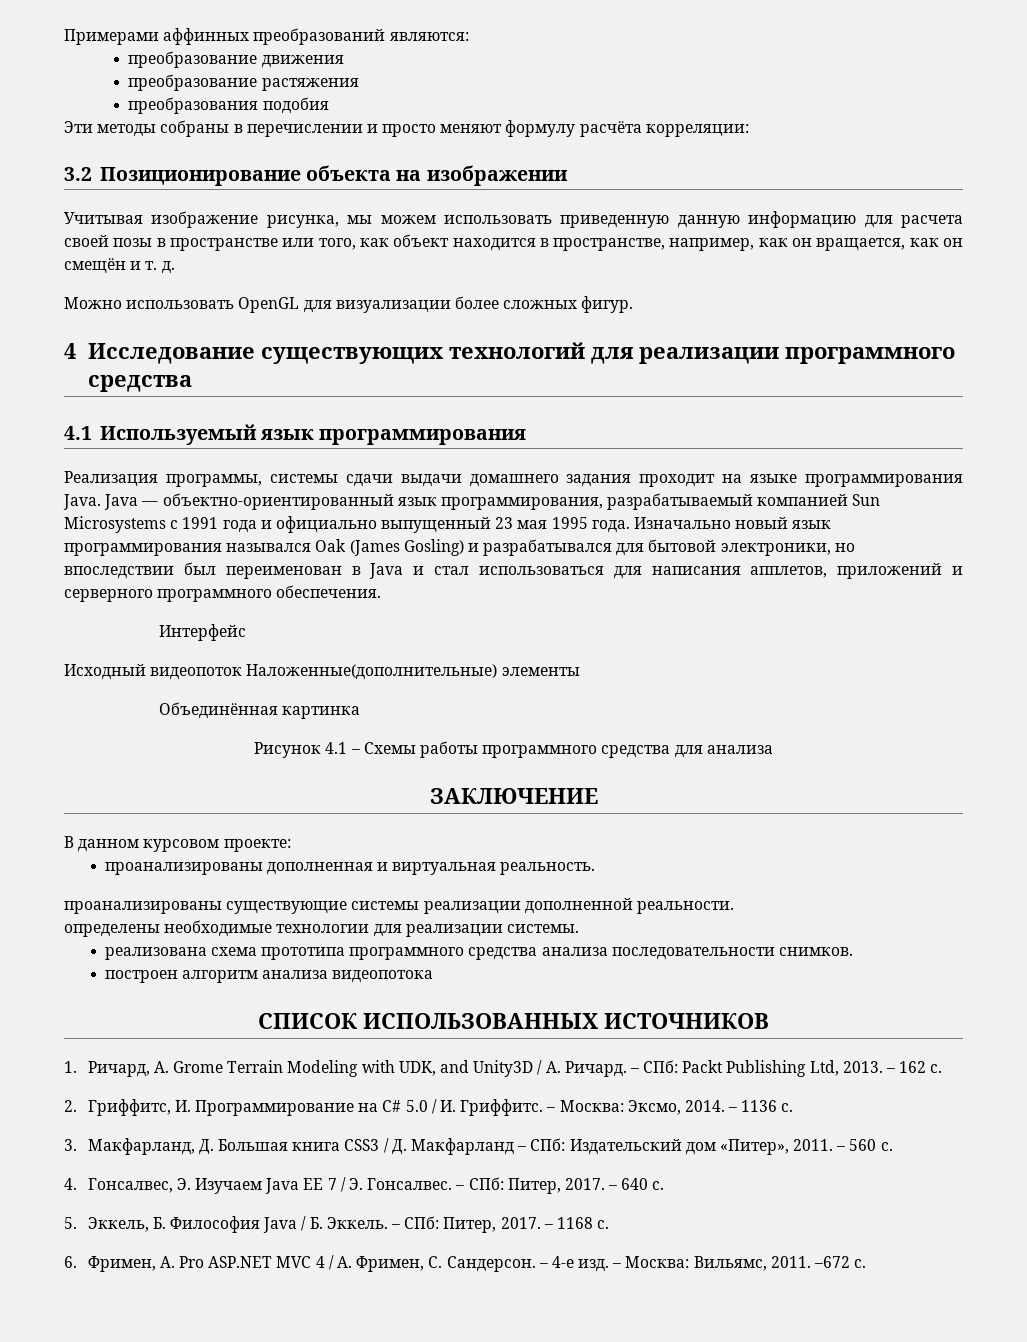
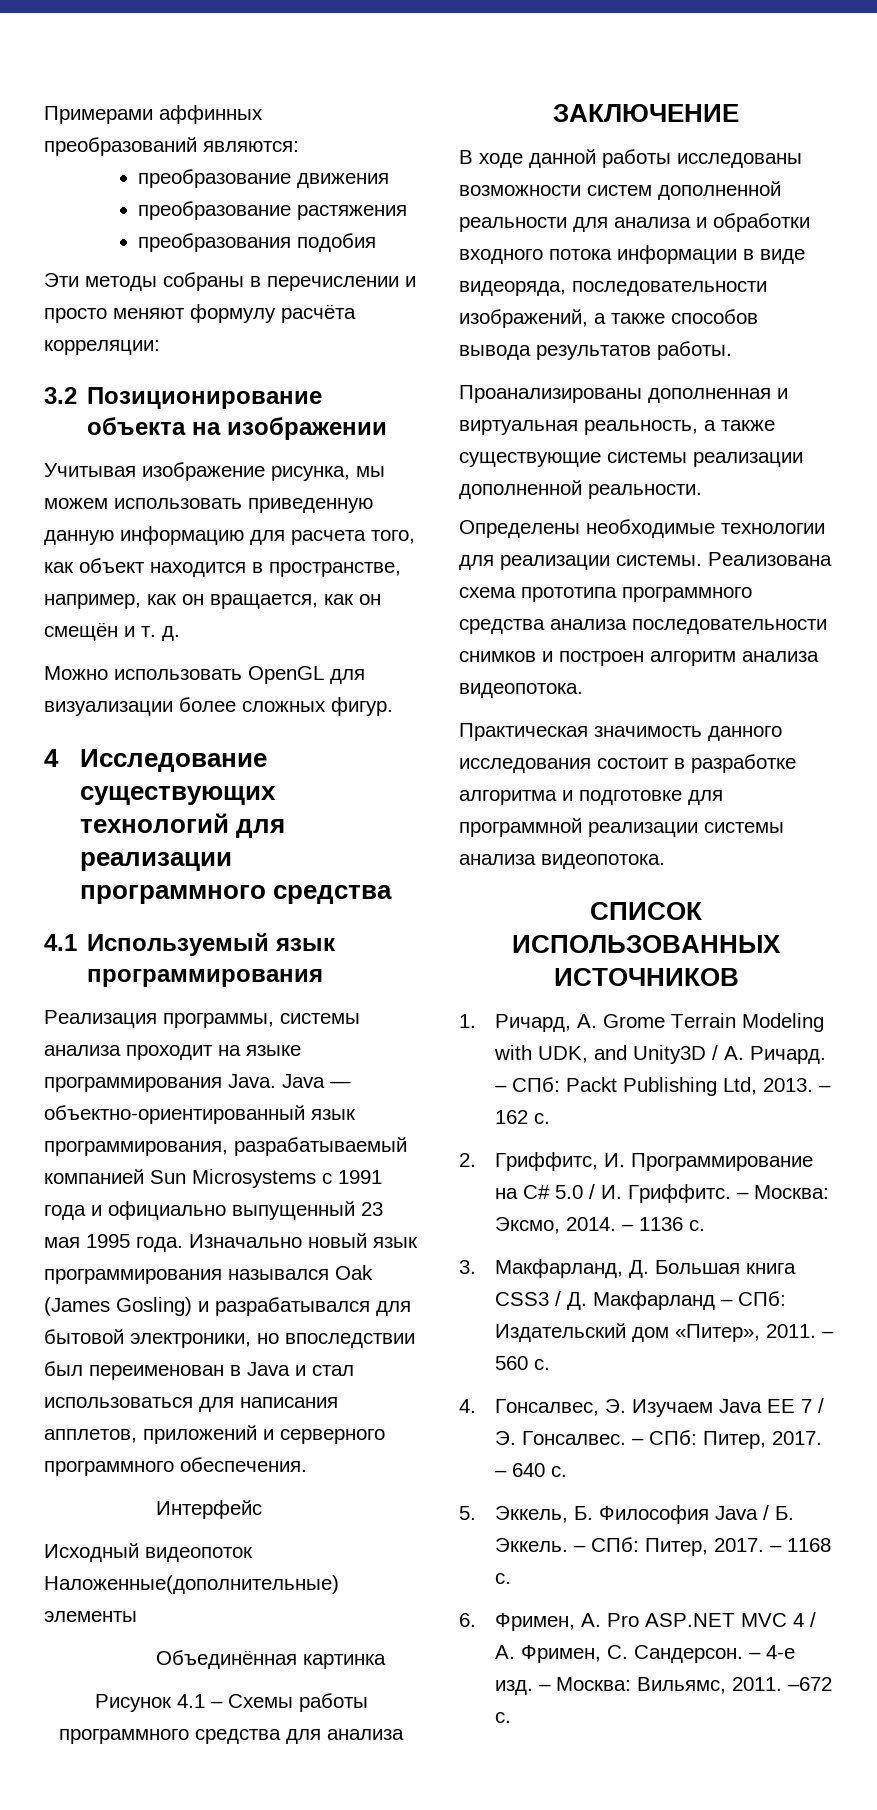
- Учитывая изображение рисунка, мы можем использовать приведенную данную информацию для расчета своей позы в пространстве или того, как объект находится в пространстве, например, как он вращается, как он смещён и т. д.
+ Учитывая изображение рисунка, мы можем использовать приведенную данную информацию для расчета того, как объект находится в пространстве, например, как он вращается, как он смещён и т. д.
- Реализация программы, системы сдачи выдачи домашнего задания проходит на языке программирования Java.
+ Реализация программы, системы анализа проходит на языке программирования Java.
- В данном курсовом проекте:
- проанализированы дополненная и виртуальная реальность.
- проанализированы существующие системы реализации дополненной реальности.
+ В ходе данной работы исследованы возможности систем дополненной реальности для анализа и обработки входного потока информации в виде видеоряда, последовательности изображений, а также способов вывода результатов работы.
+ Проанализированы дополненная и виртуальная реальность, а также существующие системы реализации дополненной реальности.
- определены необходимые технологии для реализации системы.
- реализована схема прототипа программного средства анализа последовательности снимков.
- построен алгоритм анализа видеопотока
+ Определены необходимые технологии для реализации системы. Реализована схема прототипа программного средства анализа последовательности снимков и построен алгоритм анализа видеопотока.
+ Практическая значимость данного исследования состоит в разработке алгоритма и подготовке для программной реализации системы анализа видеопотока.

